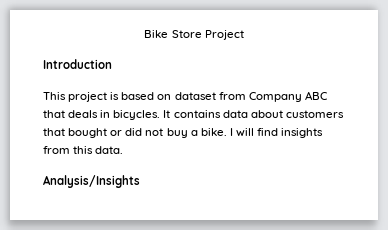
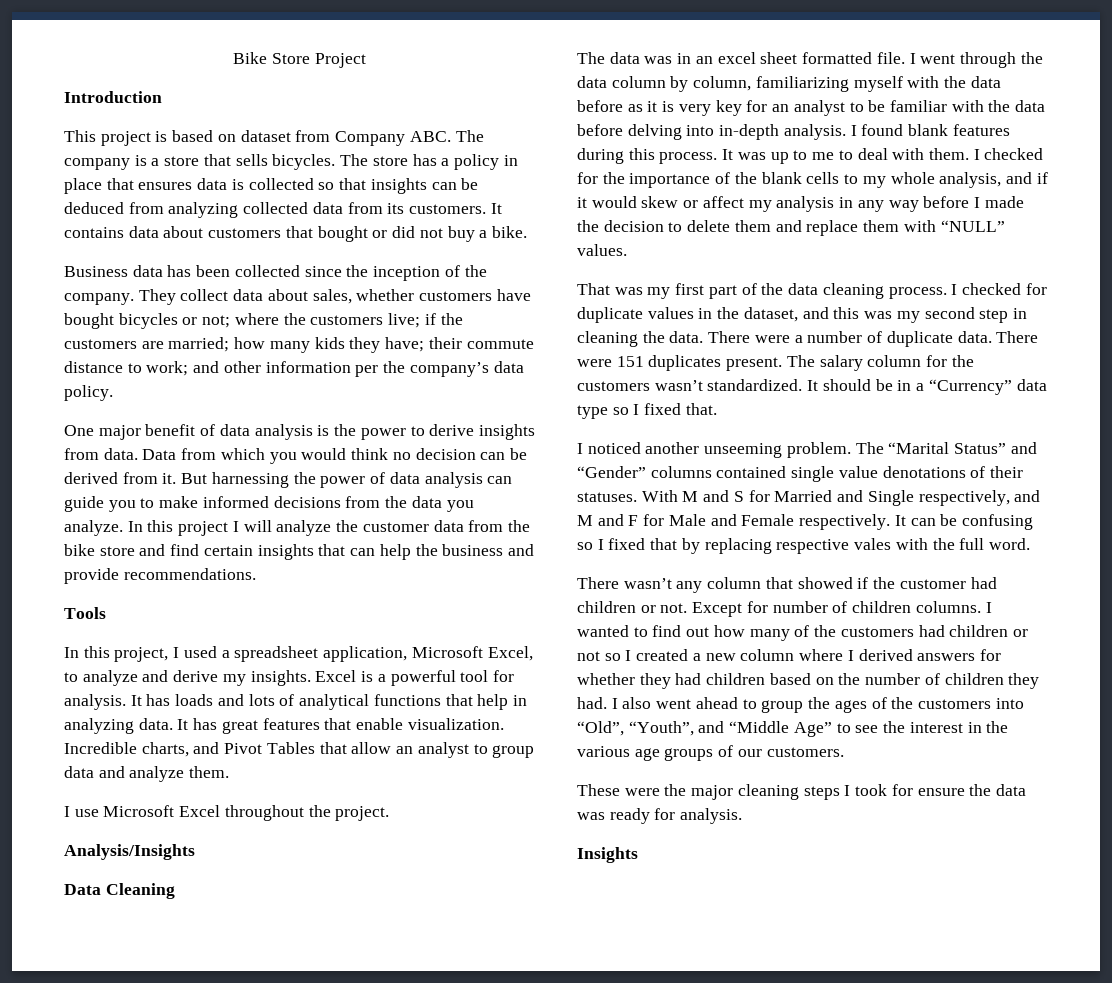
- This project is based on dataset from Company ABC that deals in bicycles.
+ This project is based on dataset from Company ABC. The company is a store that sells bicycles. The store has a policy in place that ensures data is collected so that insights can be deduced from analyzing collected data from its customers.
- It contains data about customers that bought or did not buy a bike. I will find insights from this data.
+ It contains data about customers that bought or did not buy a bike.
+ Business data has been collected since the inception of the company. They collect data about sales, whether customers have bought bicycles or not; where the customers live; if the customers are married; how many kids they have; their commute distance to work; and other information per the company’s data policy.
+ One major benefit of data analysis is the power to derive insights from data. Data from which you would think no decision can be derived from it. But harnessing the power of data analysis can guide you to make informed decisions from the data you analyze. In this project I will analyze the customer data from the bike store and find certain insights that can help the business and provide recommendations.
+ Tools
+ In this project, I used a spreadsheet application, Microsoft Excel, to analyze and derive my insights. Excel is a powerful tool for analysis. It has loads and lots of analytical functions that help in analyzing data. It has great features that enable visualization. Incredible charts, and Pivot Tables that allow an analyst to group data and analyze them.
+ I use Microsoft Excel throughout the project.
  Analysis/Insights
+ Data Cleaning
+ The data was in an excel sheet formatted file. I went through the data column by column, familiarizing myself with the data before as it is very key for an analyst to be familiar with the data before delving into in-depth analysis. I found blank features during this process. It was up to me to deal with them. I checked for the importance of the blank cells to my whole analysis, and if it would skew or affect my analysis in any way before I made the decision to delete them and replace them with “NULL” values.
+ That was my first part of the data cleaning process. I checked for duplicate values in the dataset, and this was my second step in cleaning the data. There were a number of duplicate data. There were 151 duplicates present. The salary column for the customers wasn’t standardized. It should be in a “Currency” data type so I fixed that.
+ I noticed another unseeming problem. The “Marital Status” and “Gender” columns contained single value denotations of their statuses. With M and S for Married and Single respectively, and M and F for Male and Female respectively. It can be confusing so I fixed that by replacing respective vales with the full word.
+ There wasn’t any column that showed if the customer had children or not. Except for number of children columns. I wanted to find out how many of the customers had children or not so I created a new column where I derived answers for whether they had children based on the number of children they had. I also went ahead to group the ages of the customers into “Old”, “Youth”, and “Middle Age” to see the interest in the various age groups of our customers.
+ These were the major cleaning steps I took for ensure the data was ready for analysis.
+ Insights

